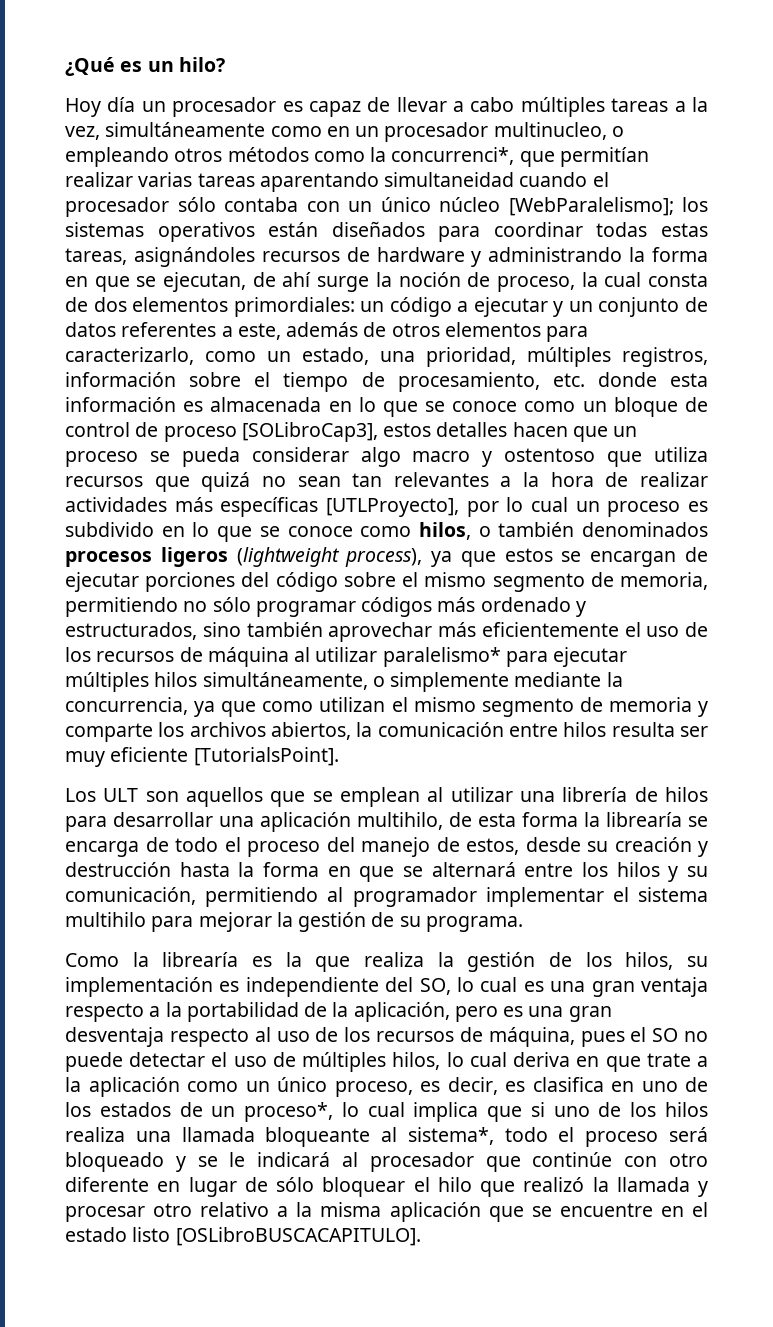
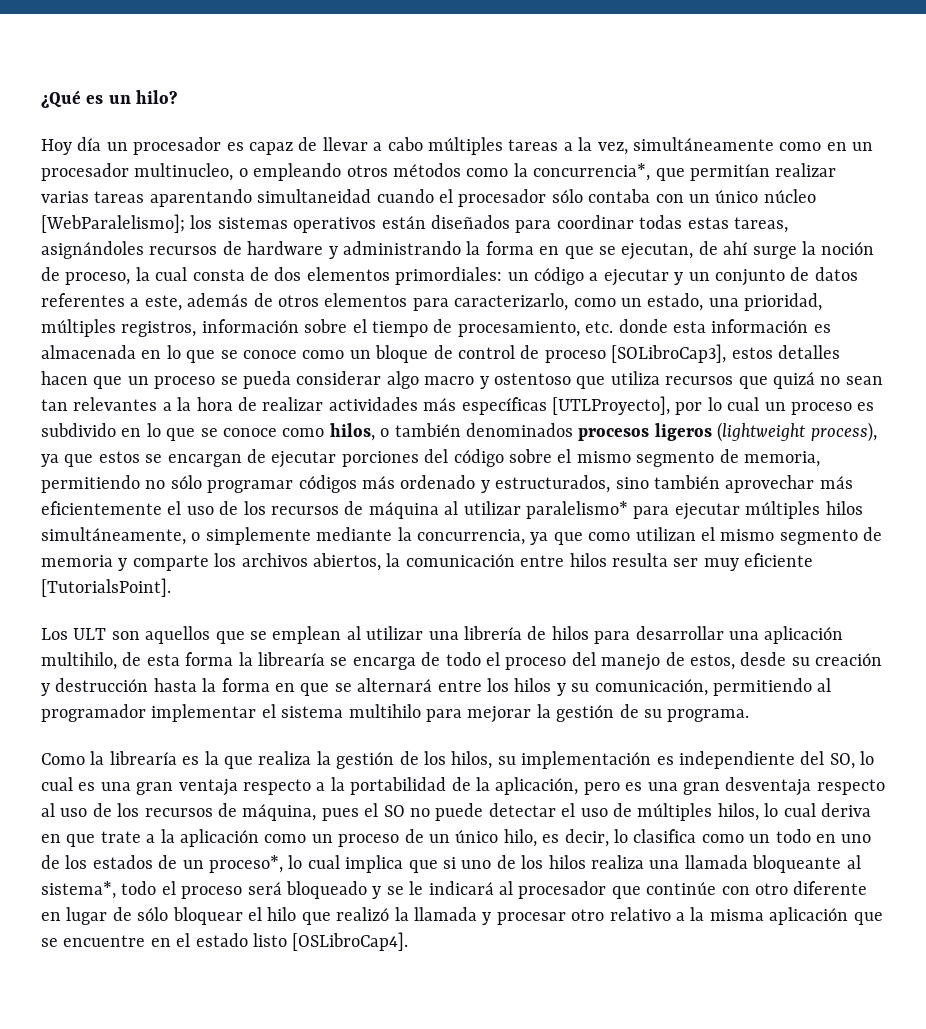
- Hoy día un procesador es capaz de llevar a cabo múltiples tareas a la vez, simultáneamente como en un procesador multinucleo, o empleando otros métodos como la concurrenci*, que permitían realizar varias tareas aparentando simultaneidad cuando el procesador sólo contaba con un único núcleo [WebParalelismo];
+ Hoy día un procesador es capaz de llevar a cabo múltiples tareas a la vez, simultáneamente como en un procesador multinucleo, o empleando otros métodos como la concurrencia*, que permitían realizar varias tareas aparentando simultaneidad cuando el procesador sólo contaba con un único núcleo [WebParalelismo];
- Como la librearía es la que realiza la gestión de los hilos, su implementación es independiente del SO, lo cual es una gran ventaja respecto a la portabilidad de la aplicación, pero es una gran desventaja respecto al uso de los recursos de máquina, pues el SO no puede detectar el uso de múltiples hilos, lo cual deriva en que trate a la aplicación como un único proceso, es decir, es clasifica en uno de los estados de un proceso*, lo cual implica que si uno de los hilos realiza una llamada bloqueante al sistema*, todo el proceso será bloqueado y se le indicará al procesador que continúe con otro diferente en lugar de sólo bloquear el hilo que realizó la llamada y procesar otro relativo a la misma aplicación que se encuentre en el estado listo [OSLibroBUSCACAPITULO].
+ Como la librearía es la que realiza la gestión de los hilos, su implementación es independiente del SO, lo cual es una gran ventaja respecto a la portabilidad de la aplicación, pero es una gran desventaja respecto al uso de los recursos de máquina, pues el SO no puede detectar el uso de múltiples hilos, lo cual deriva en que trate a la aplicación como un proceso de un único hilo, es decir, lo clasifica como un todo en uno de los estados de un proceso*, lo cual implica que si uno de los hilos realiza una llamada bloqueante al sistema*, todo el proceso será bloqueado y se le indicará al procesador que continúe con otro diferente en lugar de sólo bloquear el hilo que realizó la llamada y procesar otro relativo a la misma aplicación que se encuentre en el estado listo [OSLibroCap4].

